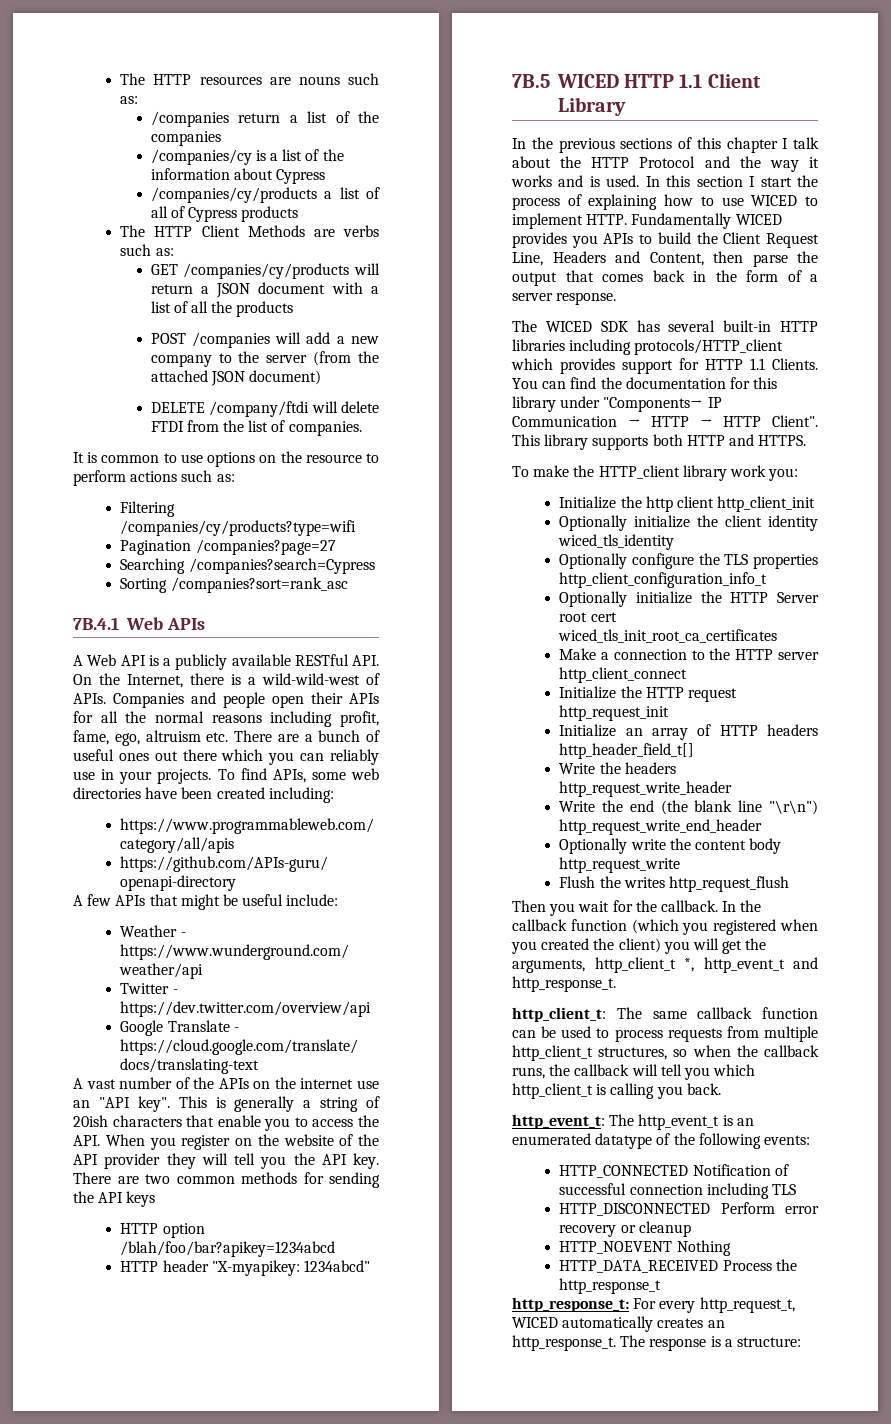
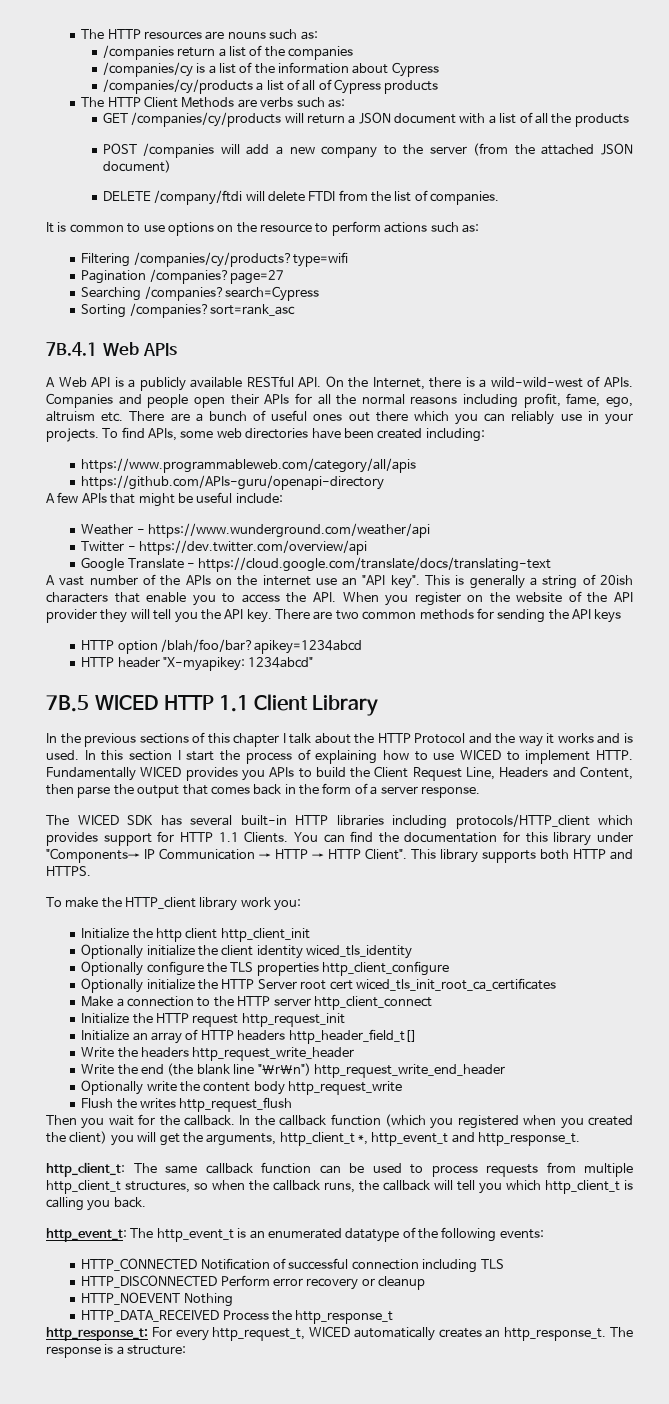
- Optionally configure the TLS properties http_client_configuration_info_t
+ Optionally configure the TLS properties http_client_configure

